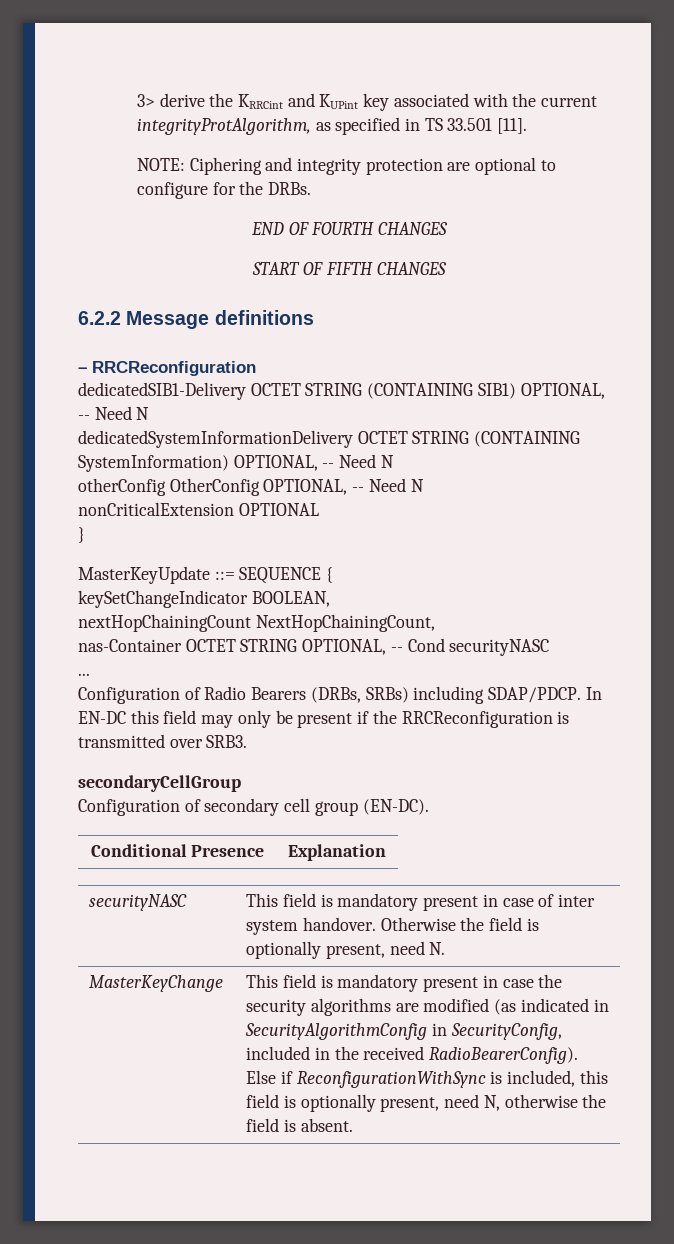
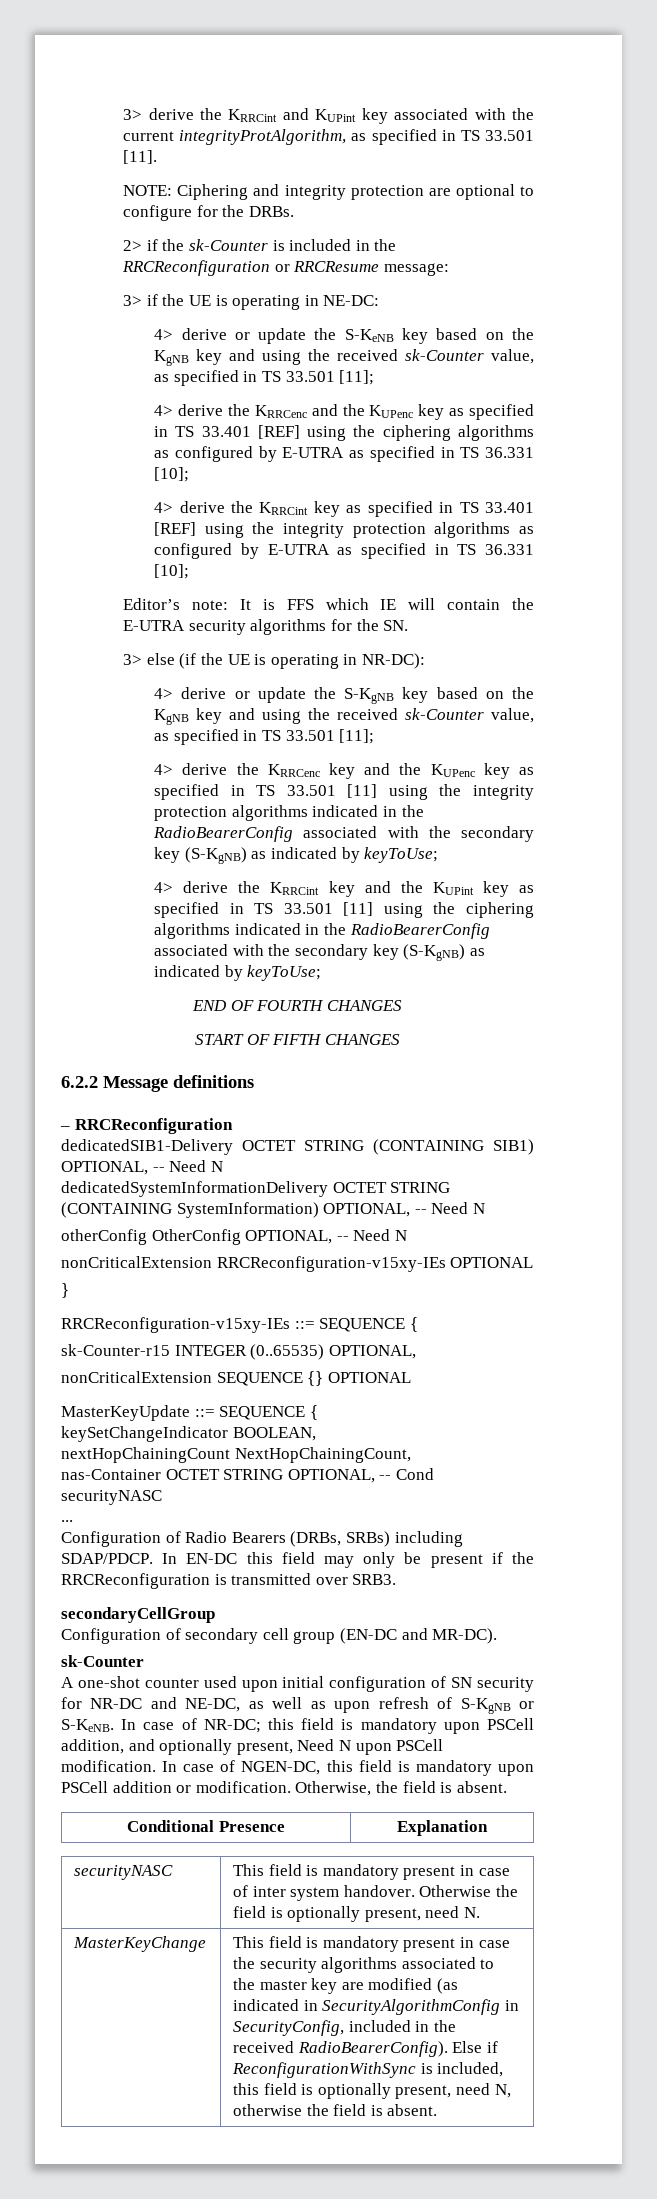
+ 2> if the sk-Counter is included in the RRCReconfiguration or RRCResume message:
+ 3> if the UE is operating in NE-DC:
+ 4> derive or update the S-KeNB key based on the KgNB key and using the received sk-Counter value, as specified in TS 33.501 [11];
+ 4> derive the KRRCenc and the KUPenc key as specified in TS 33.401 [REF] using the ciphering algorithms as configured by E-UTRA as specified in TS 36.331 [10];
+ 4> derive the KRRCint key as specified in TS 33.401 [REF] using the integrity protection algorithms as configured by E-UTRA as specified in TS 36.331 [10];
+ Editor’s note: It is FFS which IE will contain the E-UTRA security algorithms for the SN.
+ 3> else (if the UE is operating in NR-DC):
+ 4> derive or update the S-KgNB key based on the KgNB key and using the received sk-Counter value, as specified in TS 33.501 [11];
+ 4> derive the KRRCenc key and the KUPenc key as specified in TS 33.501 [11] using the integrity protection algorithms indicated in the RadioBearerConfig associated with the secondary key (S-KgNB) as indicated by keyToUse;
+ 4> derive the KRRCint key and the KUPint key as specified in TS 33.501 [11] using the ciphering algorithms indicated in the RadioBearerConfig associated with the secondary key (S-KgNB) as indicated by keyToUse;
- nonCriticalExtension OPTIONAL
+ nonCriticalExtension RRCReconfiguration-v15xy-IEs OPTIONAL
+ RRCReconfiguration-v15xy-IEs ::= SEQUENCE {
+ sk-Counter-r15 INTEGER (0..65535) OPTIONAL,
+ nonCriticalExtension SEQUENCE {} OPTIONAL
- Configuration of secondary cell group (EN-DC).
+ Configuration of secondary cell group (EN-DC and MR-DC).
+ sk-Counter
+ A one-shot counter used upon initial configuration of SN security for NR-DC and NE-DC, as well as upon refresh of S-KgNB or S-KeNB. In case of NR-DC; this field is mandatory upon PSCell addition, and optionally present, Need N upon PSCell modification. In case of NGEN-DC, this field is mandatory upon PSCell addition or modification. Otherwise, the field is absent.
- This field is mandatory present in case the security algorithms are modified (as indicated in SecurityAlgorithmConfig in SecurityConfig, included in the received RadioBearerConfig).
+ This field is mandatory present in case the security algorithms associated to the master key are modified (as indicated in SecurityAlgorithmConfig in SecurityConfig, included in the received RadioBearerConfig).

